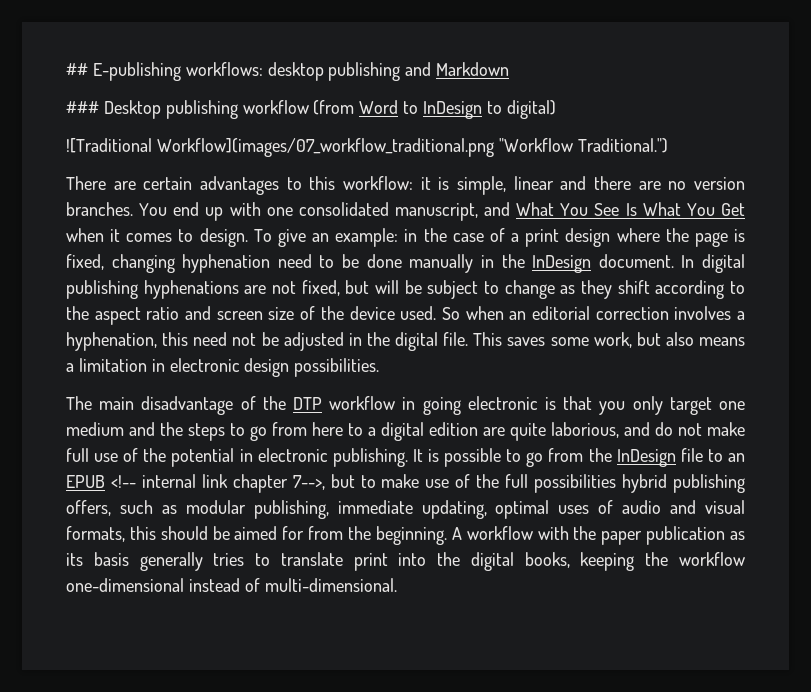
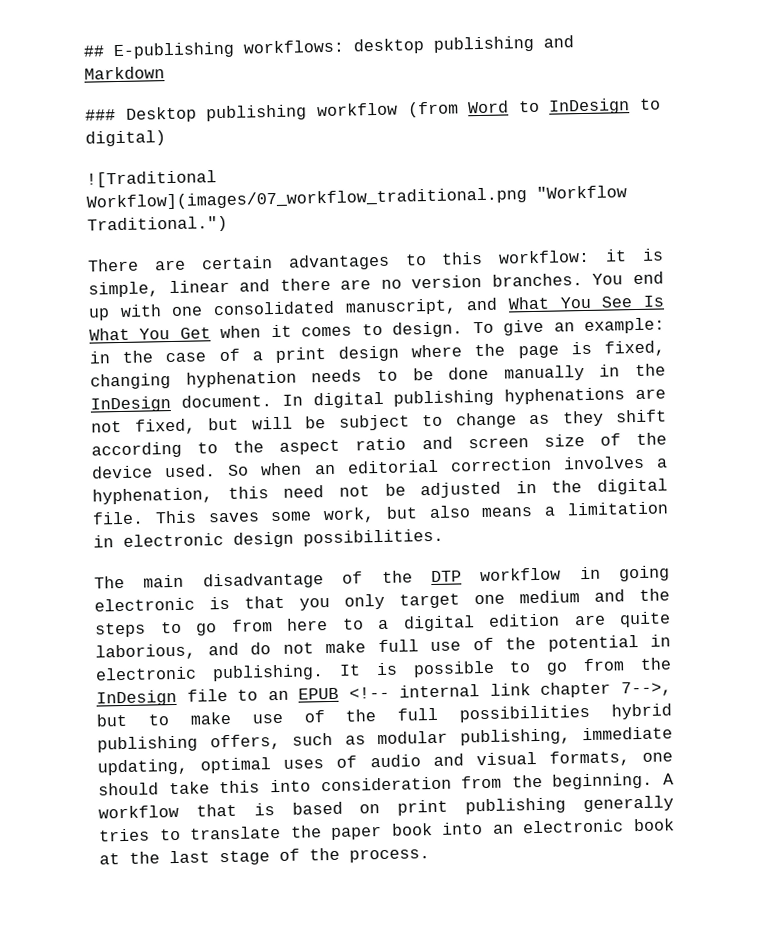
- To give an example: in the case of a print design where the page is fixed, changing hyphenation need to be done manually in the InDesign document.
+ To give an example: in the case of a print design where the page is fixed, changing hyphenation needs to be done manually in the InDesign document.
- It is possible to go from the InDesign file to an EPUB <!-- internal link chapter 7-->, but to make use of the full possibilities hybrid publishing offers, such as modular publishing, immediate updating, optimal uses of audio and visual formats, this should be aimed for from the beginning.
+ It is possible to go from the InDesign file to an EPUB <!-- internal link chapter 7-->, but to make use of the full possibilities hybrid publishing offers, such as modular publishing, immediate updating, optimal uses of audio and visual formats, one should take this into consideration from the beginning.
- A workflow with the paper publication as its basis generally tries to translate print into the digital books, keeping the workflow one-dimensional instead of multi-dimensional.
+ A workflow that is based on print publishing generally tries to translate the paper book into an electronic book at the last stage of the process.

